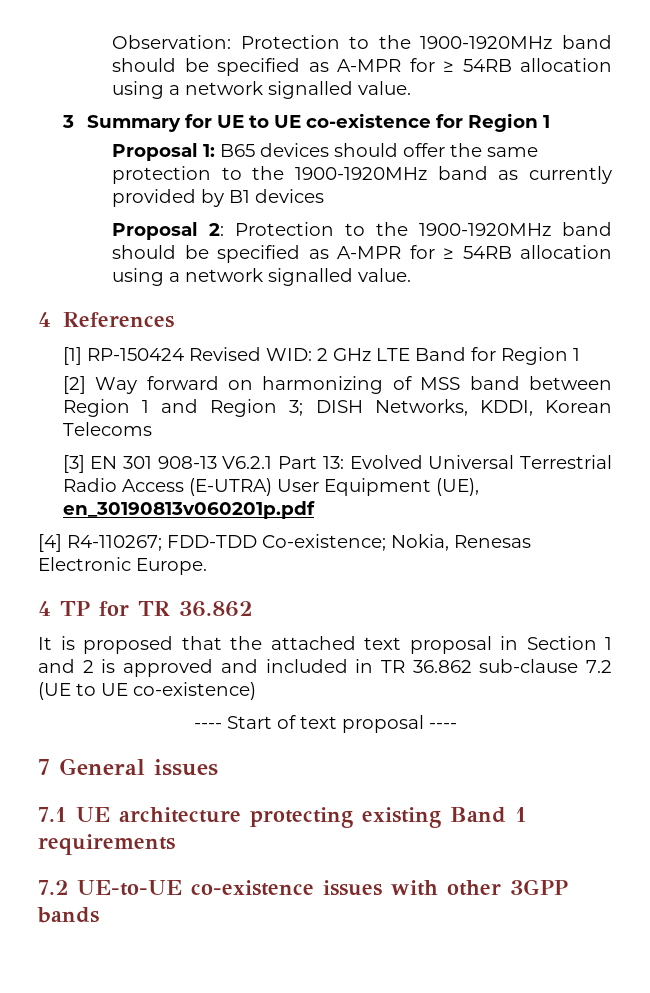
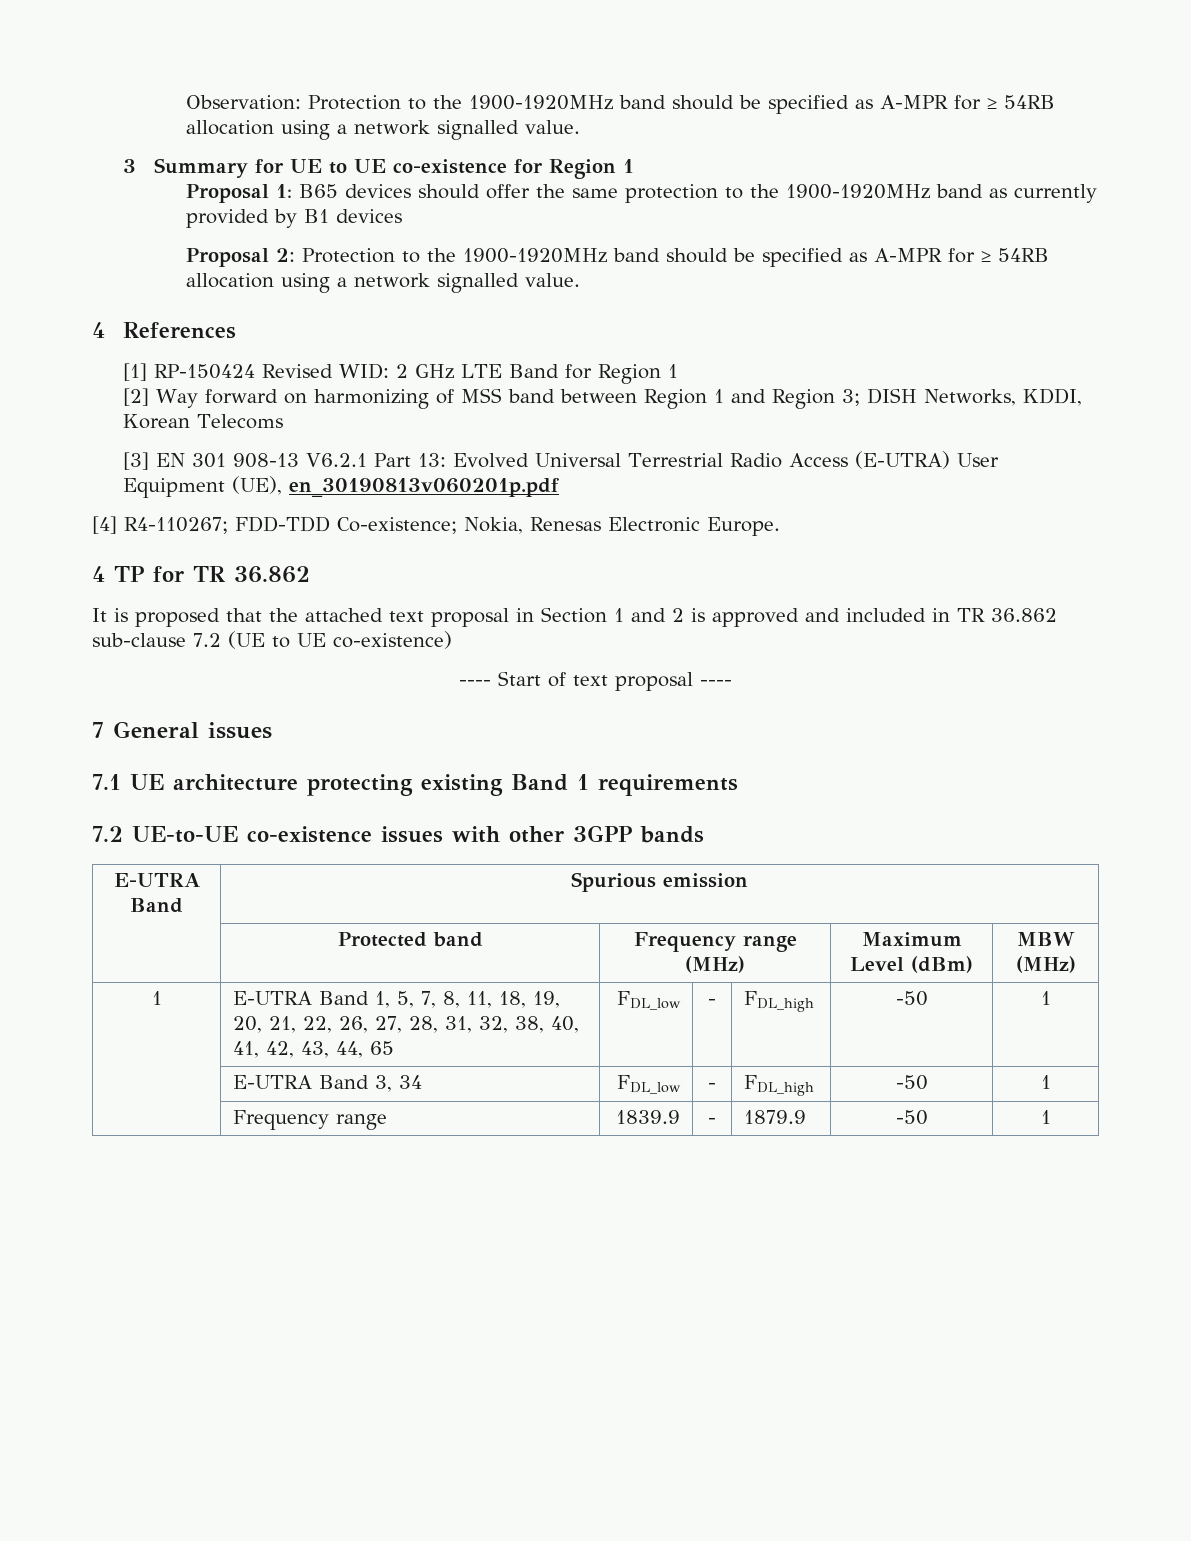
+ E-UTRA Band | Spurious emission
+ | Protected band | Frequency range (MHz) | Maximum Level (dBm) | MBW (MHz)
+ 1 | E-UTRA Band 1, 5, 7, 8, 11, 18, 19, 20, 21, 22, 26, 27, 28, 31, 32, 38, 40, 41, 42, 43, 44, 65 | FDL_low | - | FDL_high | -50 | 1
+ | E-UTRA Band 3, 34 | FDL_low | - | FDL_high | -50 | 1
+ | Frequency range | 1839.9 | - | 1879.9 | -50 | 1

